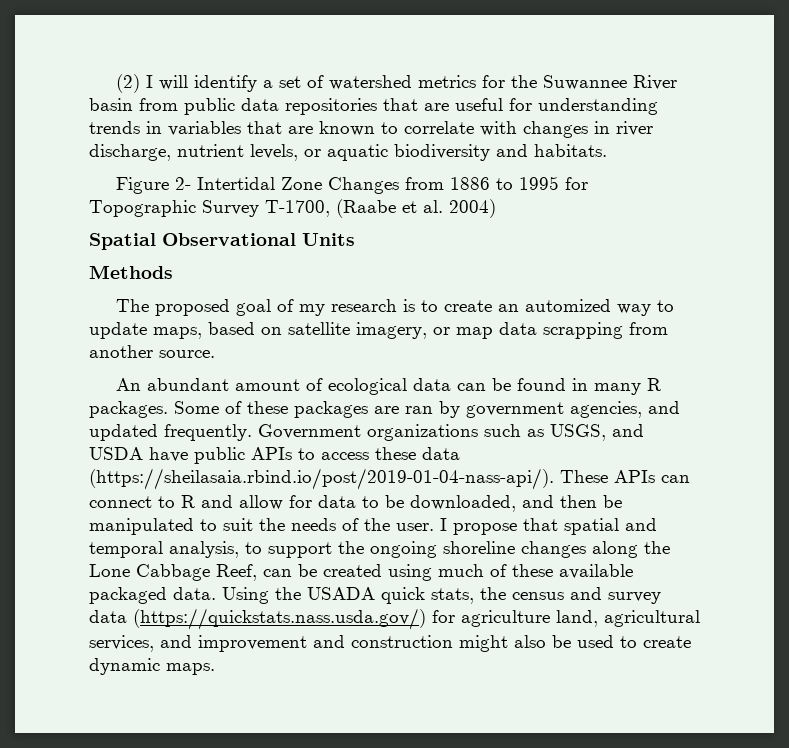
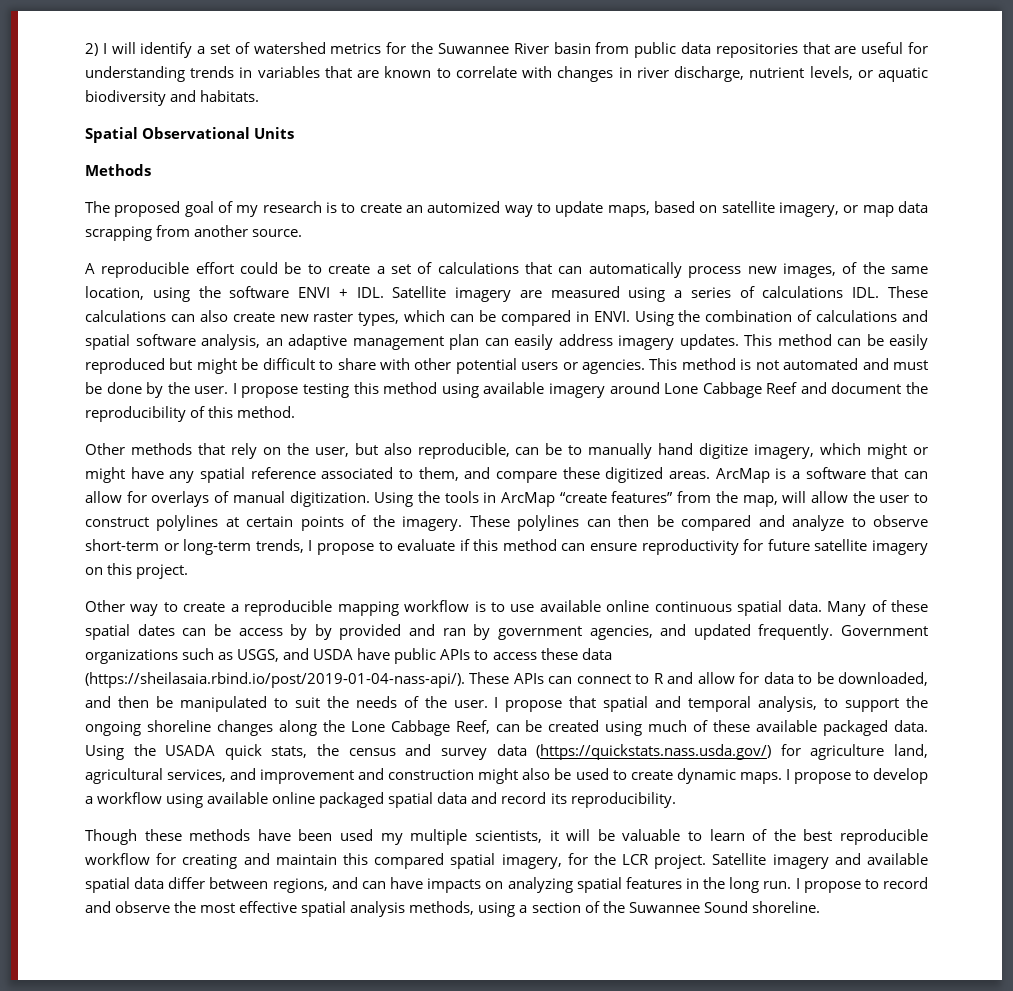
- (2) I will identify a set of watershed metrics for the Suwannee River basin from public data repositories that are useful for understanding trends in variables that are known to correlate with changes in river discharge, nutrient levels, or aquatic biodiversity and habitats.
+ 2) I will identify a set of watershed metrics for the Suwannee River basin from public data repositories that are useful for understanding trends in variables that are known to correlate with changes in river discharge, nutrient levels, or aquatic biodiversity and habitats.
- Figure 2- Intertidal Zone Changes from 1886 to 1995 for Topographic Survey T-1700, (Raabe et al. 2004)
- An abundant amount of ecological data can be found in many R packages. Some of these packages are ran by government agencies, and updated frequently.
+ A reproducible effort could be to create a set of calculations that can automatically process new images, of the same location, using the software ENVI + IDL. Satellite imagery are measured using a series of calculations IDL. These calculations can also create new raster types, which can be compared in ENVI. Using the combination of calculations and spatial software analysis, an adaptive management plan can easily address imagery updates. This method can be easily reproduced but might be difficult to share with other potential users or agencies. This method is not automated and must be done by the user. I propose testing this method using available imagery around Lone Cabbage Reef and document the reproducibility of this method.
+ Other methods that rely on the user, but also reproducible, can be to manually hand digitize imagery, which might or might have any spatial reference associated to them, and compare these digitized areas. ArcMap is a software that can allow for overlays of manual digitization. Using the tools in ArcMap “create features” from the map, will allow the user to construct polylines at certain points of the imagery. These polylines can then be compared and analyze to observe short-term or long-term trends, I propose to evaluate if this method can ensure reproductivity for future satellite imagery on this project.
+ Other way to create a reproducible mapping workflow is to use available online continuous spatial data. Many of these spatial dates can be access by by provided and ran by government agencies, and updated frequently.
+ I propose to develop a workflow using available online packaged spatial data and record its reproducibility.
+ Though these methods have been used my multiple scientists, it will be valuable to learn of the best reproducible workflow for creating and maintain this compared spatial imagery, for the LCR project. Satellite imagery and available spatial data differ between regions, and can have impacts on analyzing spatial features in the long run. I propose to record and observe the most effective spatial analysis methods, using a section of the Suwannee Sound shoreline.

